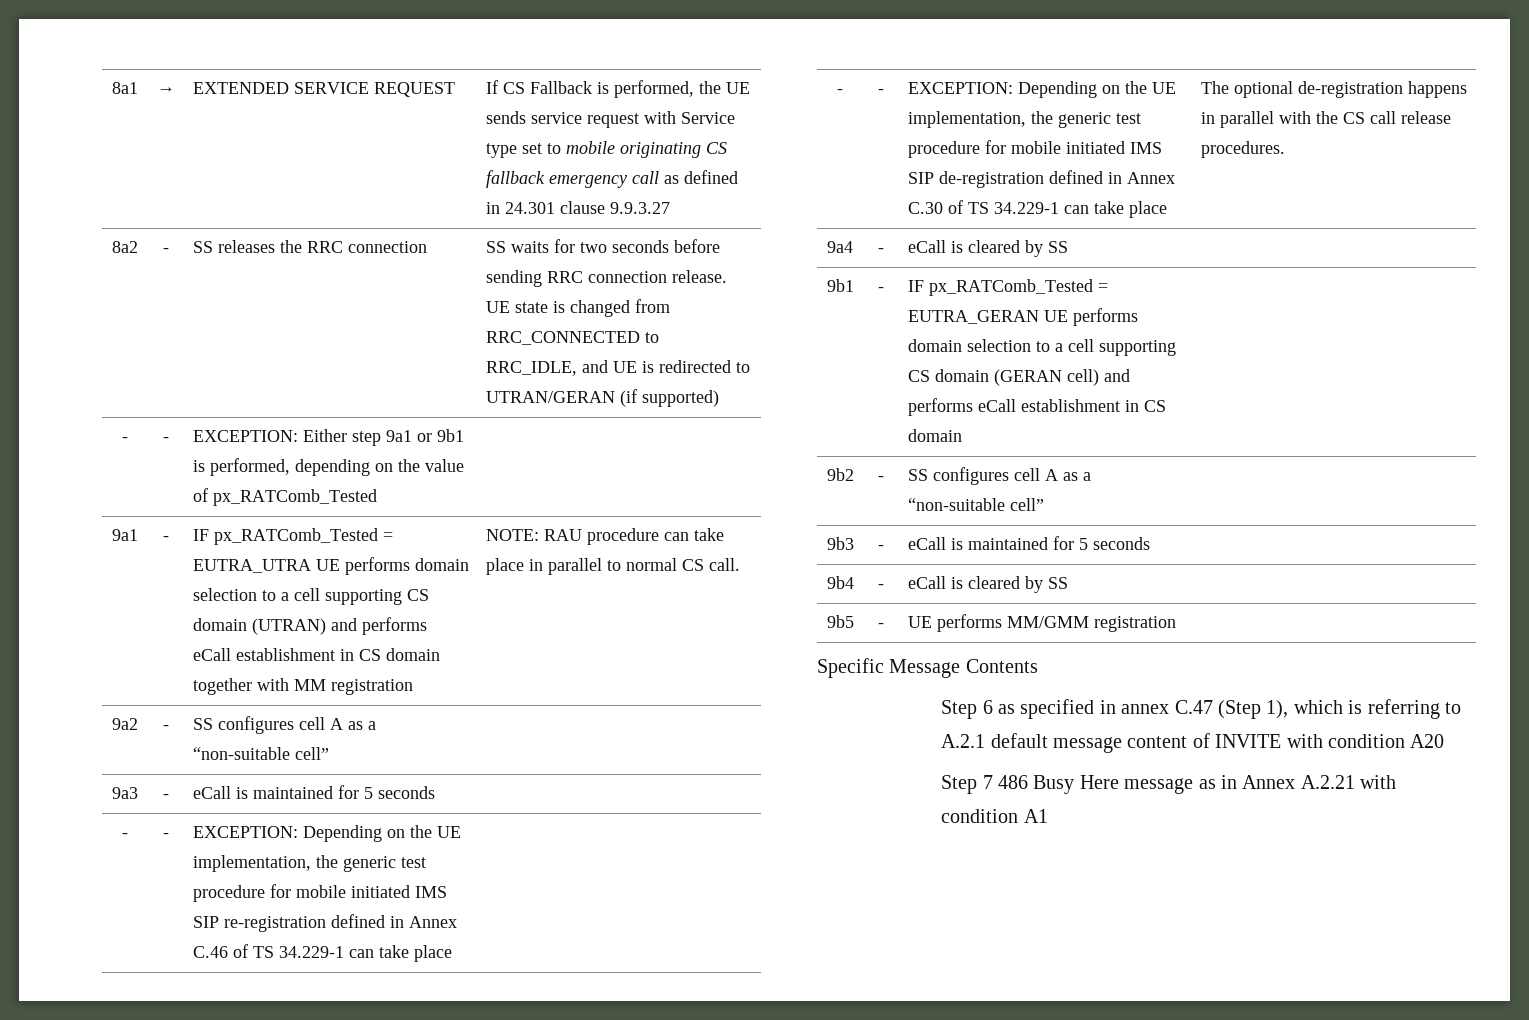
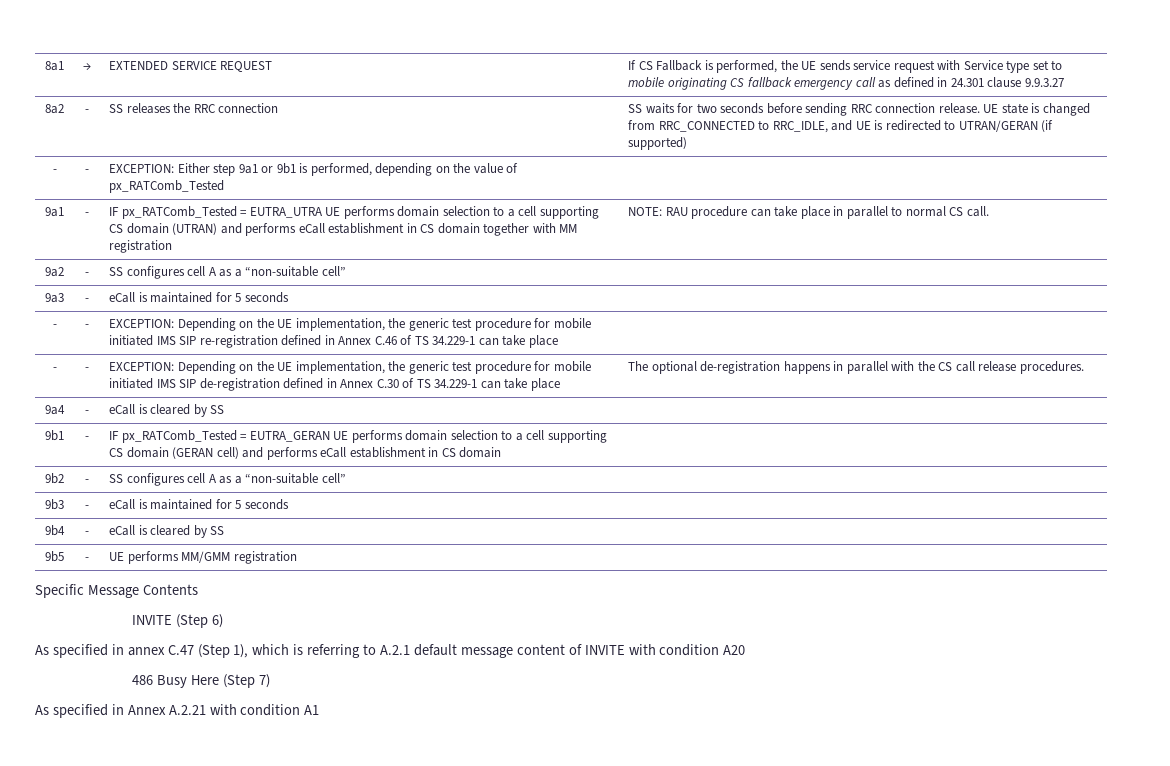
- Step 6 as specified in annex C.47 (Step 1), which is referring to A.2.1 default message content of INVITE with condition A20
+ INVITE (Step 6)
+ As specified in annex C.47 (Step 1), which is referring to A.2.1 default message content of INVITE with condition A20
- Step 7 486 Busy Here message as in Annex A.2.21 with condition A1
+ 486 Busy Here (Step 7)
+ As specified in Annex A.2.21 with condition A1

